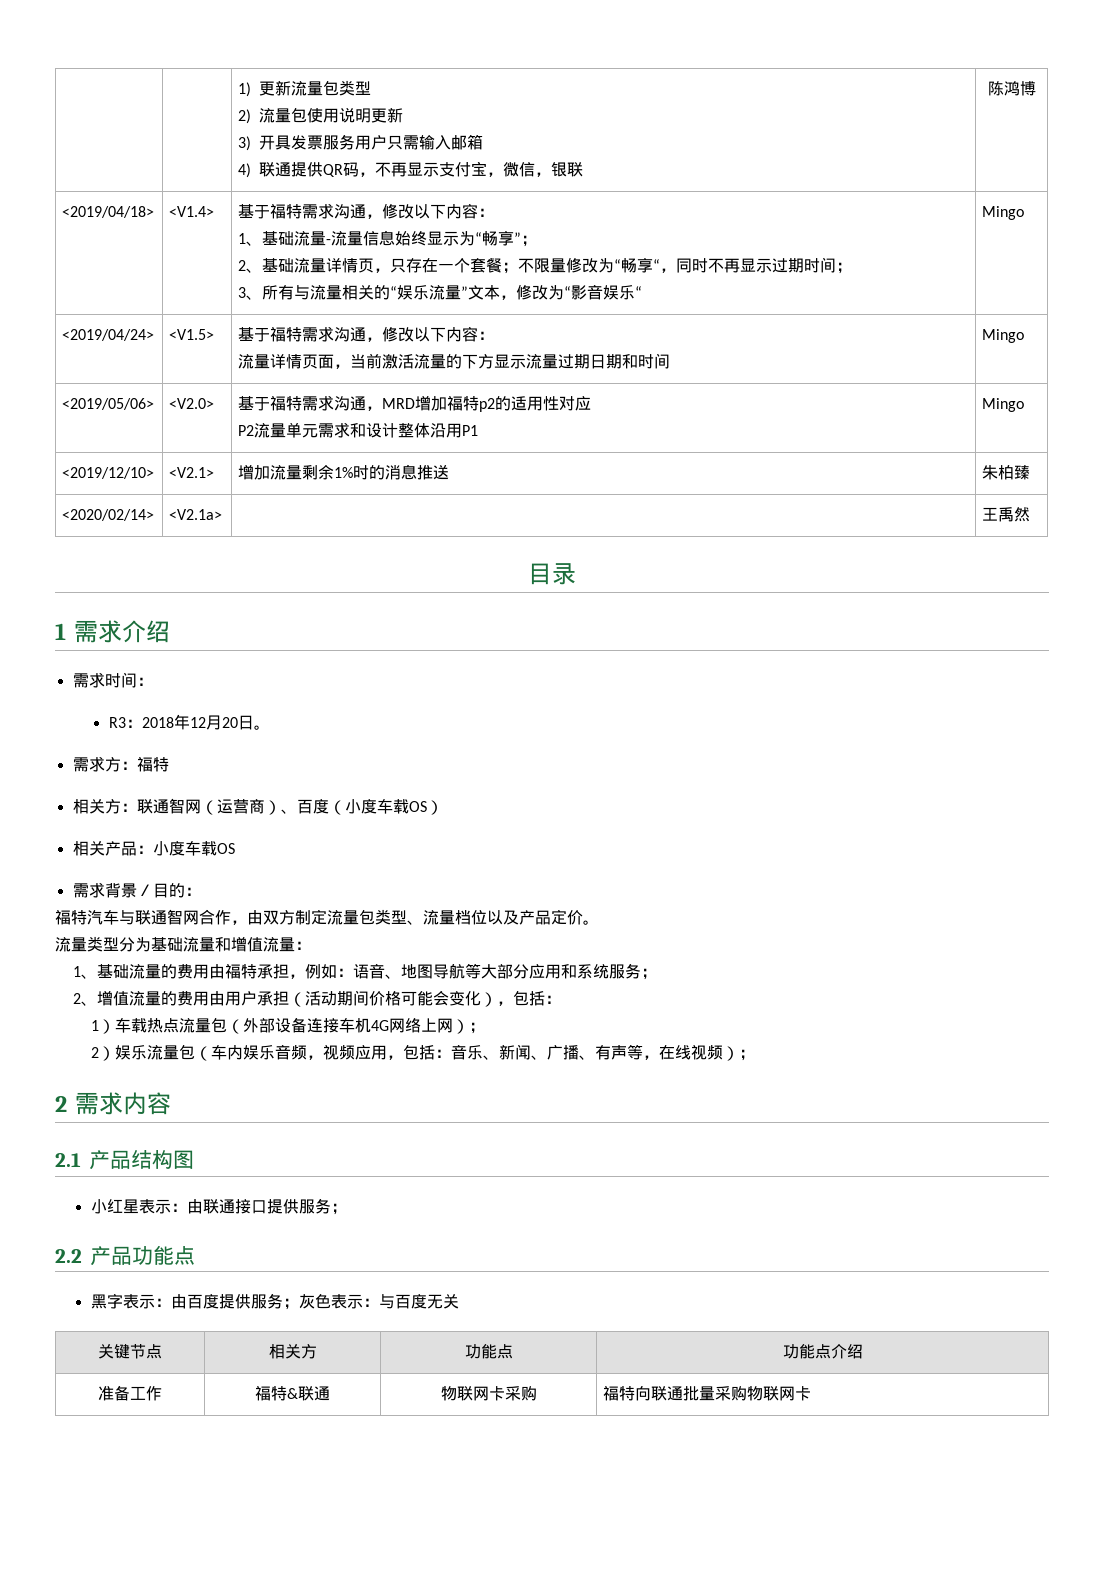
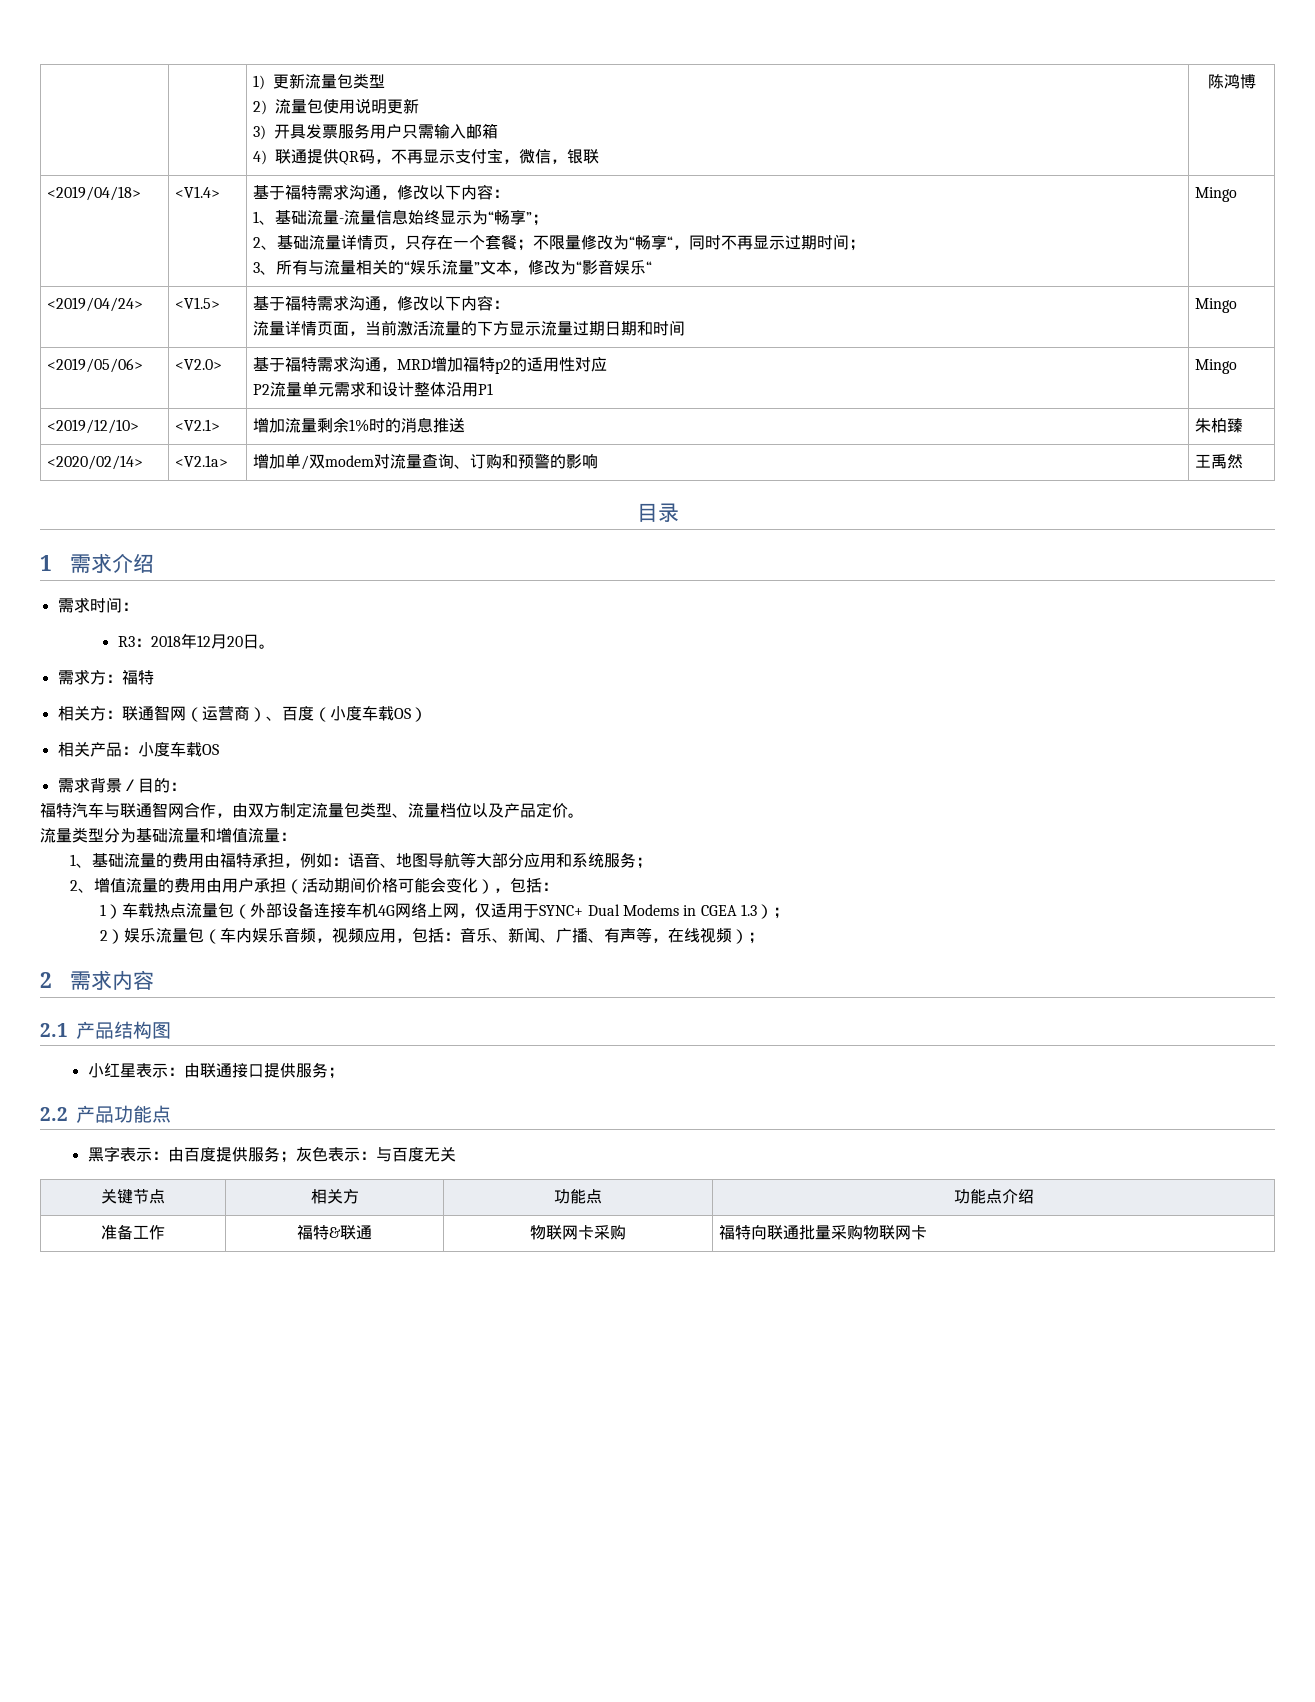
- <2020/02/14> | <V2.1a> | | 王禹然
+ <2020/02/14> | <V2.1a> | 增加单/双modem对流量查询、订购和预警的影响 | 王禹然
- 1）车载热点流量包（外部设备连接车机4G网络上网）；
+ 1）车载热点流量包（外部设备连接车机4G网络上网，仅适用于SYNC+ Dual Modems in CGEA 1.3）；

